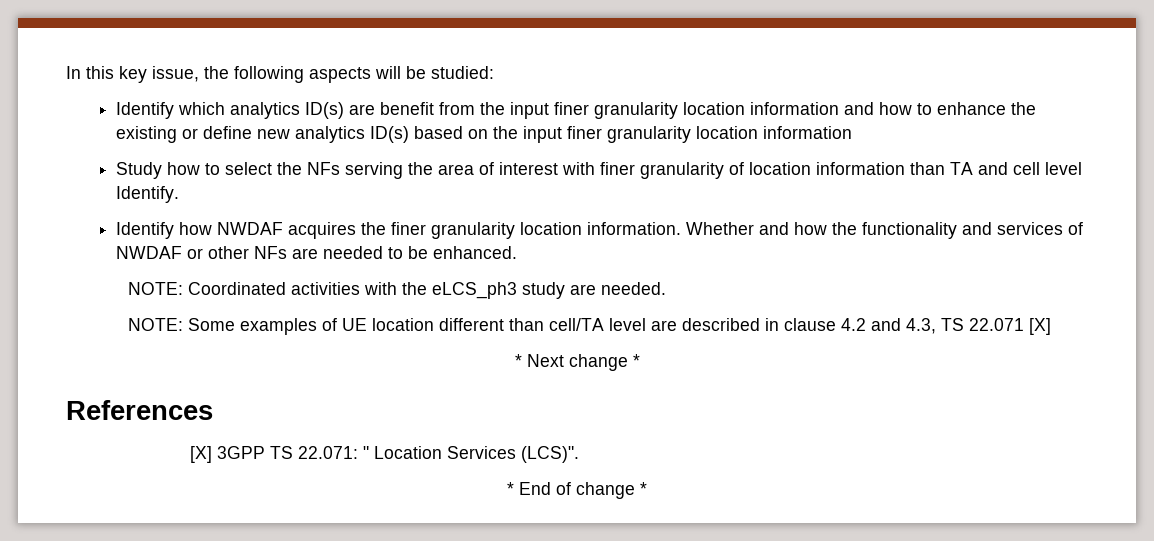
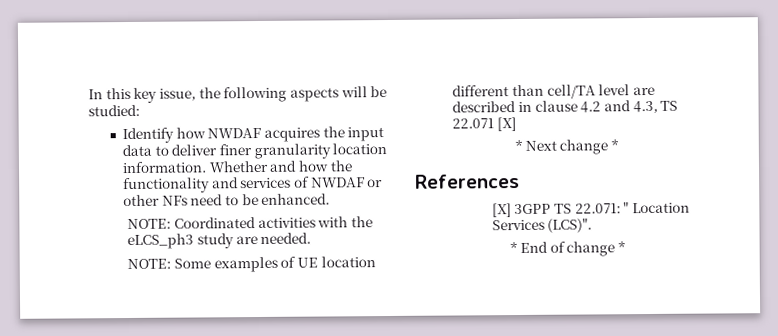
- Identify which analytics ID(s) are benefit from the input finer granularity location information and how to enhance the existing or define new analytics ID(s) based on the input finer granularity location information
- Study how to select the NFs serving the area of interest with finer granularity of location information than TA and cell level Identify.
- Identify how NWDAF acquires the finer granularity location information.
+ Identify how NWDAF acquires the input data to deliver finer granularity location information.
- Whether and how the functionality and services of NWDAF or other NFs are needed to be enhanced.
+ Whether and how the functionality and services of NWDAF or other NFs need to be enhanced.

